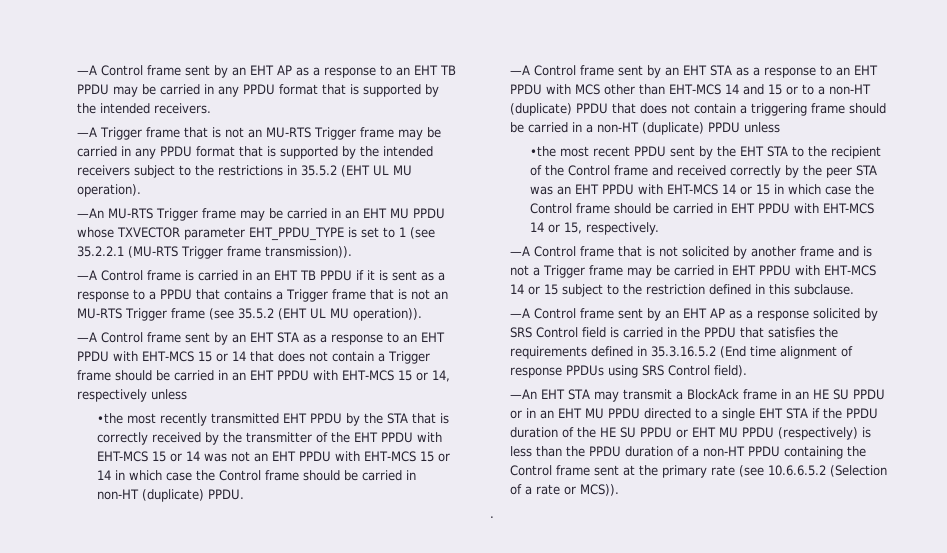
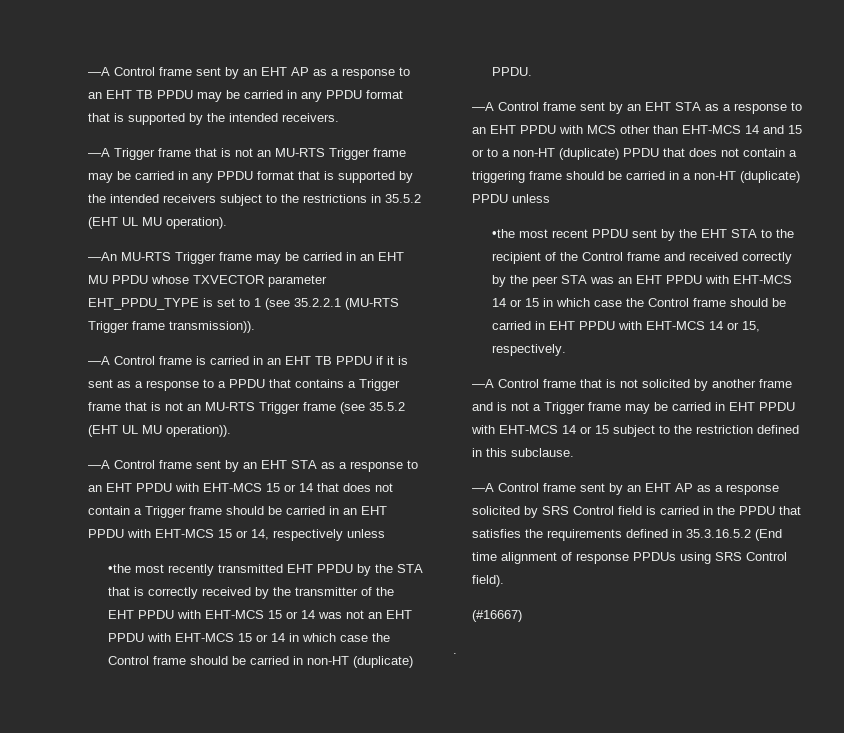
- —An EHT STA may transmit a BlockAck frame in an HE SU PPDU or in an EHT MU PPDU directed to a single EHT STA if the PPDU duration of the HE SU PPDU or EHT MU PPDU (respectively) is less than the PPDU duration of a non-HT PPDU containing the Control frame sent at the primary rate (see 10.6.6.5.2 (Selection of a rate or MCS)).
+ (#16667)

